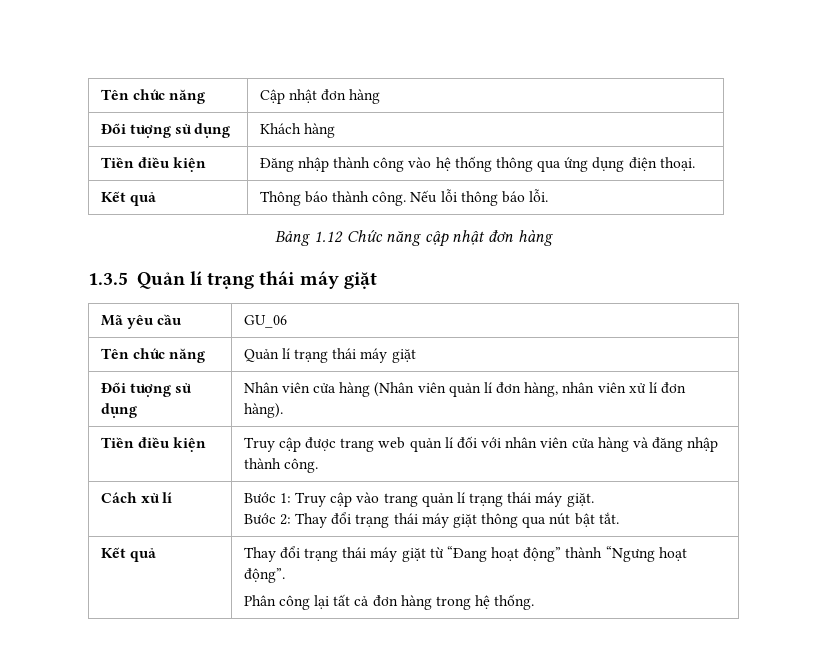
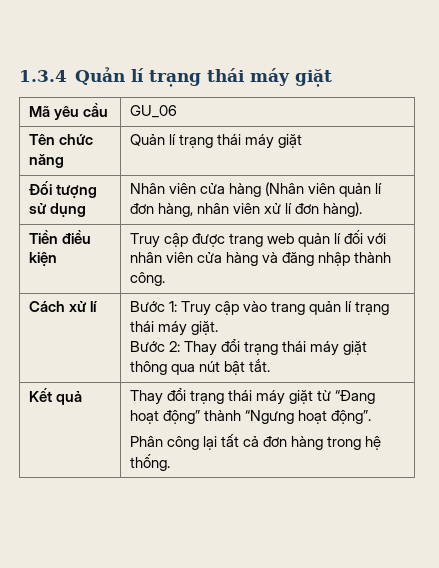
- Tên chức năng | Cập nhật đơn hàng
- Đối tượng sử dụng | Khách hàng
- Tiền điều kiện | Đăng nhập thành công vào hệ thống thông qua ứng dụng điện thoại.
- Kết quả | Thông báo thành công. Nếu lỗi thông báo lỗi.
- Bảng 1.12 Chức năng cập nhật đơn hàng
- 1.3.5 Quản lí trạng thái máy giặt
+ 1.3.4 Quản lí trạng thái máy giặt

